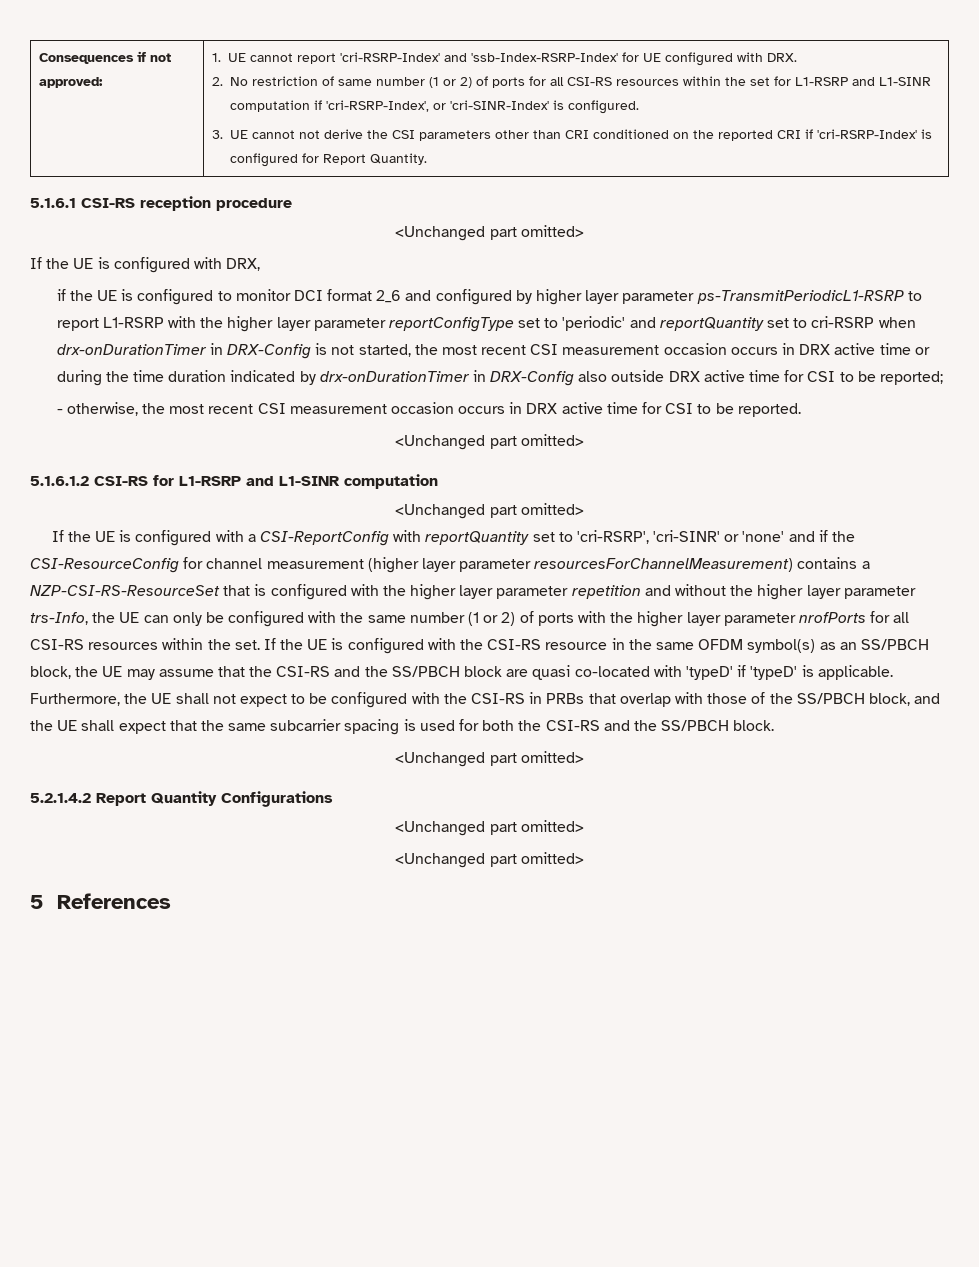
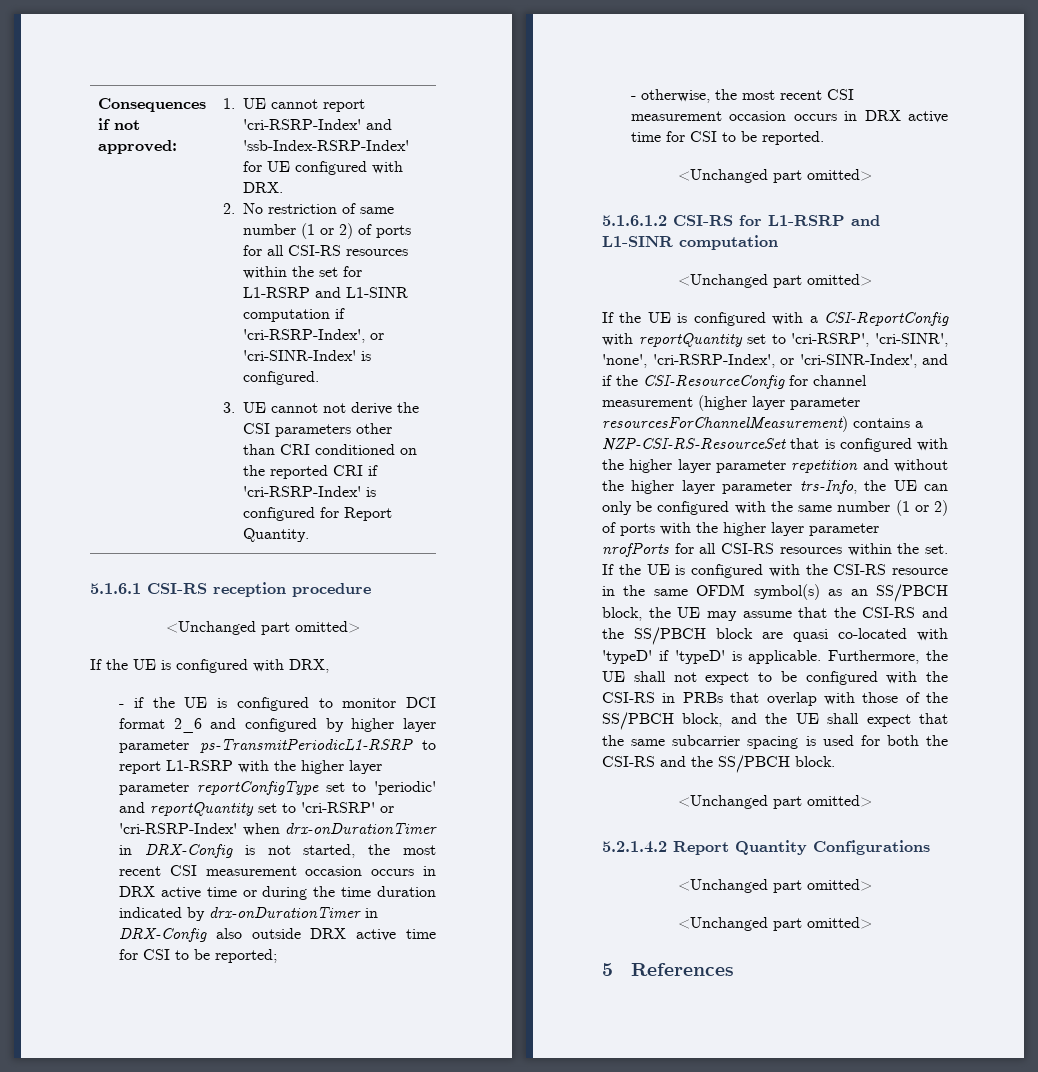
- if the UE is configured to monitor DCI format 2_6 and configured by higher layer parameter ps-TransmitPeriodicL1-RSRP to report L1-RSRP with the higher layer parameter reportConfigType set to 'periodic' and reportQuantity set to cri-RSRP when drx-onDurationTimer in DRX-Config is not started, the most recent CSI measurement occasion occurs in DRX active time or during the time duration indicated by drx-onDurationTimer in DRX-Config also outside DRX active time for CSI to be reported;
+ - if the UE is configured to monitor DCI format 2_6 and configured by higher layer parameter ps-TransmitPeriodicL1-RSRP to report L1-RSRP with the higher layer parameter reportConfigType set to 'periodic' and reportQuantity set to 'cri-RSRP' or 'cri-RSRP-Index' when drx-onDurationTimer in DRX-Config is not started, the most recent CSI measurement occasion occurs in DRX active time or during the time duration indicated by drx-onDurationTimer in DRX-Config also outside DRX active time for CSI to be reported;
- If the UE is configured with a CSI-ReportConfig with reportQuantity set to 'cri-RSRP', 'cri-SINR' or 'none' and if the CSI-ResourceConfig for channel measurement (higher layer parameter resourcesForChannelMeasurement) contains a NZP-CSI-RS-ResourceSet that is configured with the higher layer parameter repetition and without the higher layer parameter trs-Info, the UE can only be configured with the same number (1 or 2) of ports with the higher layer parameter nrofPorts for all CSI-RS resources within the set.
+ If the UE is configured with a CSI-ReportConfig with reportQuantity set to 'cri-RSRP', 'cri-SINR', 'none', 'cri-RSRP-Index', or 'cri-SINR-Index', and if the CSI-ResourceConfig for channel measurement (higher layer parameter resourcesForChannelMeasurement) contains a NZP-CSI-RS-ResourceSet that is configured with the higher layer parameter repetition and without the higher layer parameter trs-Info, the UE can only be configured with the same number (1 or 2) of ports with the higher layer parameter nrofPorts for all CSI-RS resources within the set.

